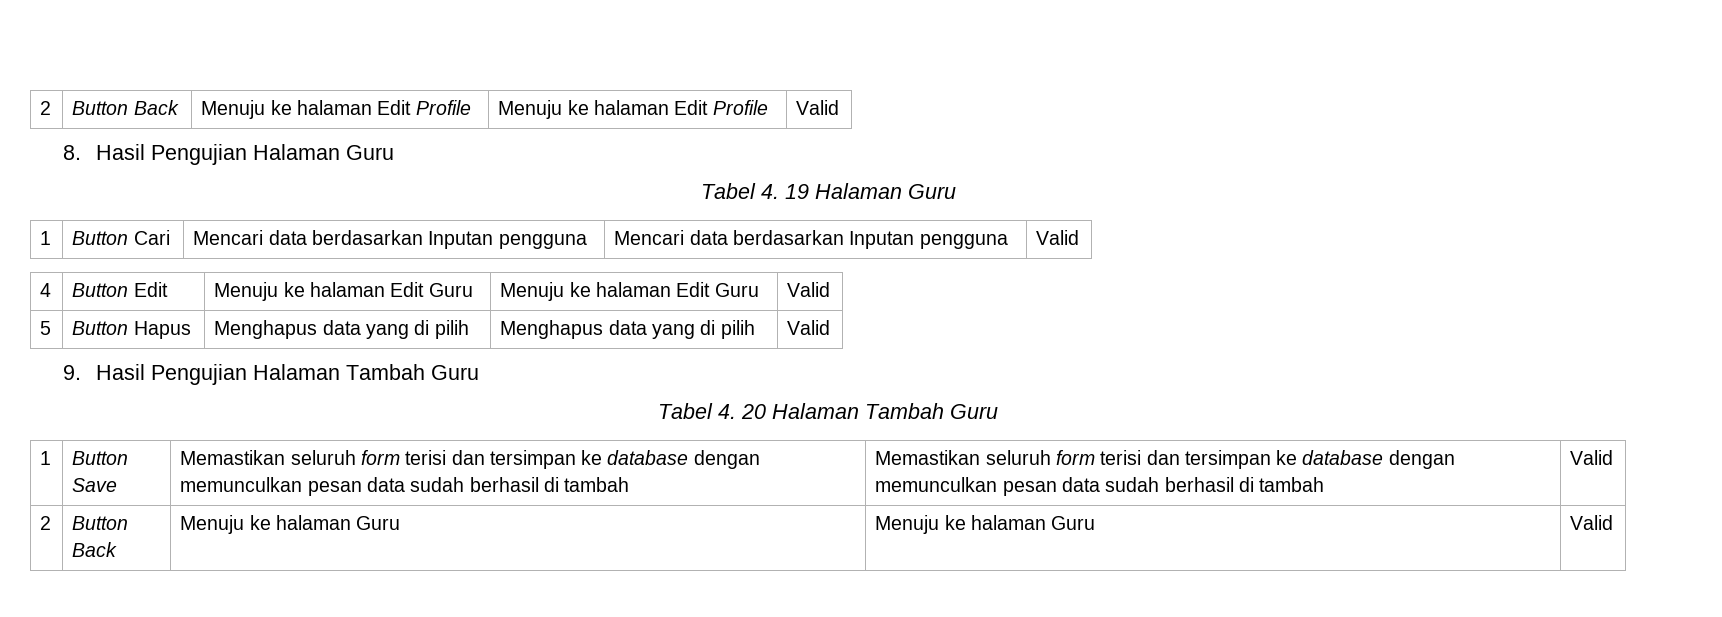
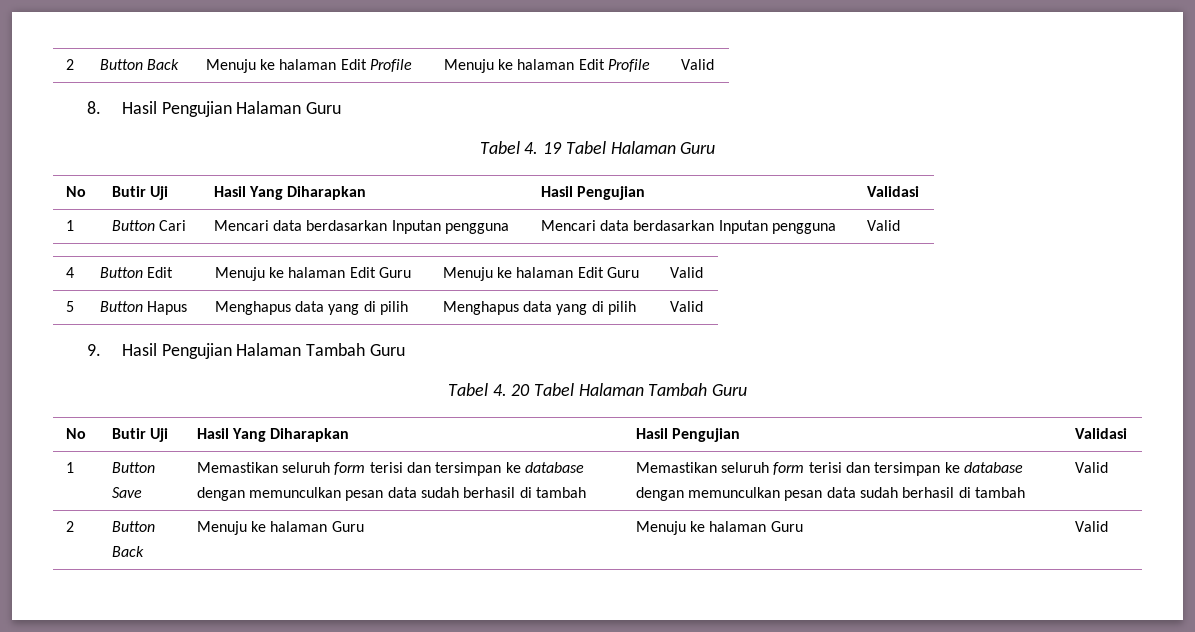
- Tabel 4. 19 Halaman Guru
+ Tabel 4. 19 Tabel Halaman Guru
+ No | Butir Uji | Hasil Yang Diharapkan | Hasil Pengujian | Validasi
- Tabel 4. 20 Halaman Tambah Guru
+ Tabel 4. 20 Tabel Halaman Tambah Guru
+ No | Butir Uji | Hasil Yang Diharapkan | Hasil Pengujian | Validasi

